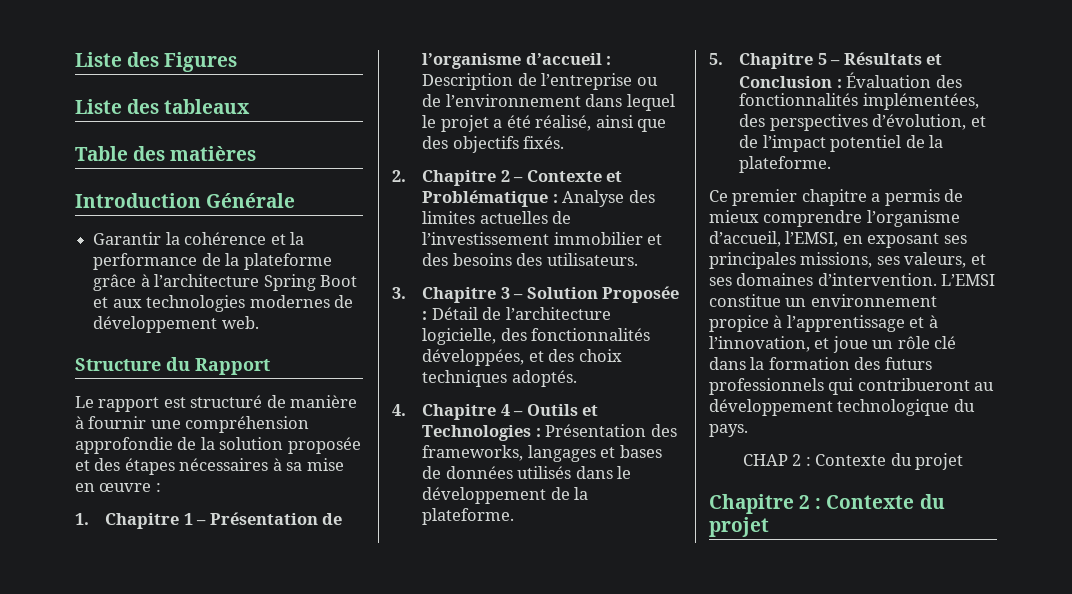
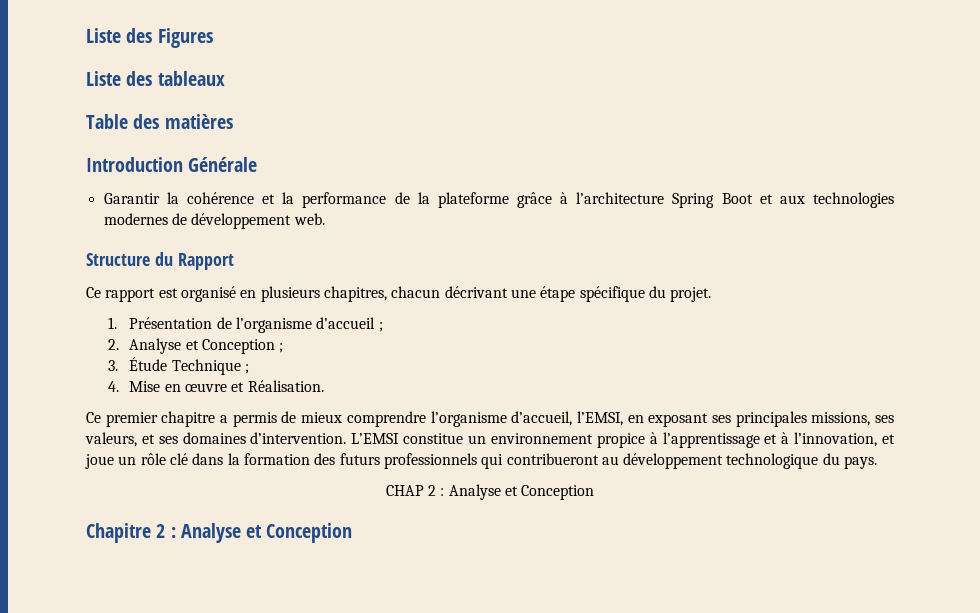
- Le rapport est structuré de manière à fournir une compréhension approfondie de la solution proposée et des étapes nécessaires à sa mise en œuvre :
- 1. Chapitre 1 – Présentation de l’organisme d’accueil : Description de l’entreprise ou de l’environnement dans lequel le projet a été réalisé, ainsi que des objectifs fixés.
- 2. Chapitre 2 – Contexte et Problématique : Analyse des limites actuelles de l’investissement immobilier et des besoins des utilisateurs.
- 3. Chapitre 3 – Solution Proposée : Détail de l’architecture logicielle, des fonctionnalités développées, et des choix techniques adoptés.
- 4. Chapitre 4 – Outils et Technologies : Présentation des frameworks, langages et bases de données utilisés dans le développement de la plateforme.
- 5. Chapitre 5 – Résultats et Conclusion : Évaluation des fonctionnalités implémentées, des perspectives d’évolution, et de l’impact potentiel de la plateforme.
+ Ce rapport est organisé en plusieurs chapitres, chacun décrivant une étape spécifique du projet.
+ 1. Présentation de l’organisme d’accueil ;
+ 2. Analyse et Conception ;
+ 3. Étude Technique ;
+ 4. Mise en œuvre et Réalisation.
- CHAP 2 : Contexte du projet
+ CHAP 2 : Analyse et Conception
- Chapitre 2 : Contexte du projet
+ Chapitre 2 : Analyse et Conception

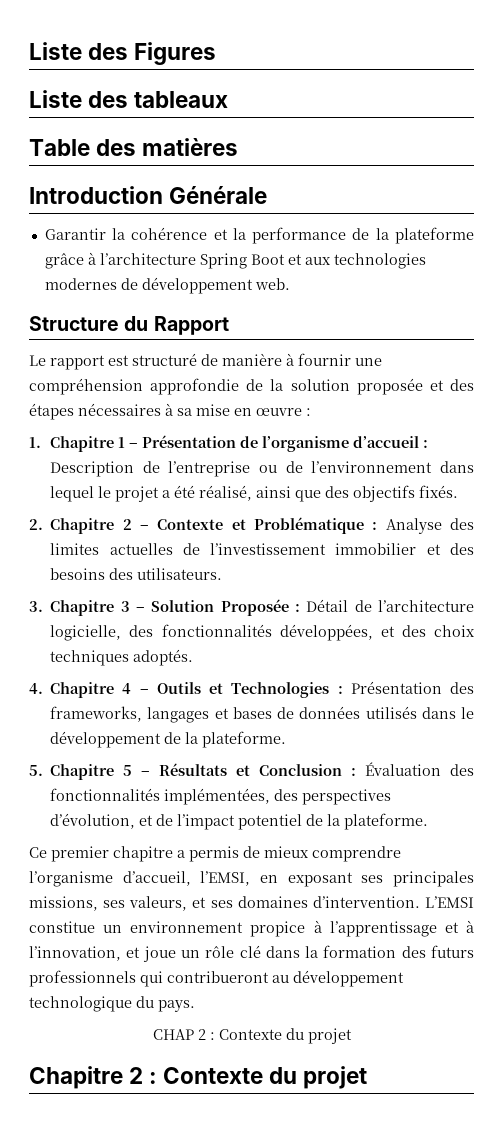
- Ce rapport est organisé en plusieurs chapitres, chacun décrivant une étape spécifique du projet.
- 1. Présentation de l’organisme d’accueil ;
- 2. Analyse et Conception ;
- 3. Étude Technique ;
- 4. Mise en œuvre et Réalisation.
+ Le rapport est structuré de manière à fournir une compréhension approfondie de la solution proposée et des étapes nécessaires à sa mise en œuvre :
+ 1. Chapitre 1 – Présentation de l’organisme d’accueil : Description de l’entreprise ou de l’environnement dans lequel le projet a été réalisé, ainsi que des objectifs fixés.
+ 2. Chapitre 2 – Contexte et Problématique : Analyse des limites actuelles de l’investissement immobilier et des besoins des utilisateurs.
+ 3. Chapitre 3 – Solution Proposée : Détail de l’architecture logicielle, des fonctionnalités développées, et des choix techniques adoptés.
+ 4. Chapitre 4 – Outils et Technologies : Présentation des frameworks, langages et bases de données utilisés dans le développement de la plateforme.
+ 5. Chapitre 5 – Résultats et Conclusion : Évaluation des fonctionnalités implémentées, des perspectives d’évolution, et de l’impact potentiel de la plateforme.
- CHAP 2 : Analyse et Conception
+ CHAP 2 : Contexte du projet
- Chapitre 2 : Analyse et Conception
+ Chapitre 2 : Contexte du projet

